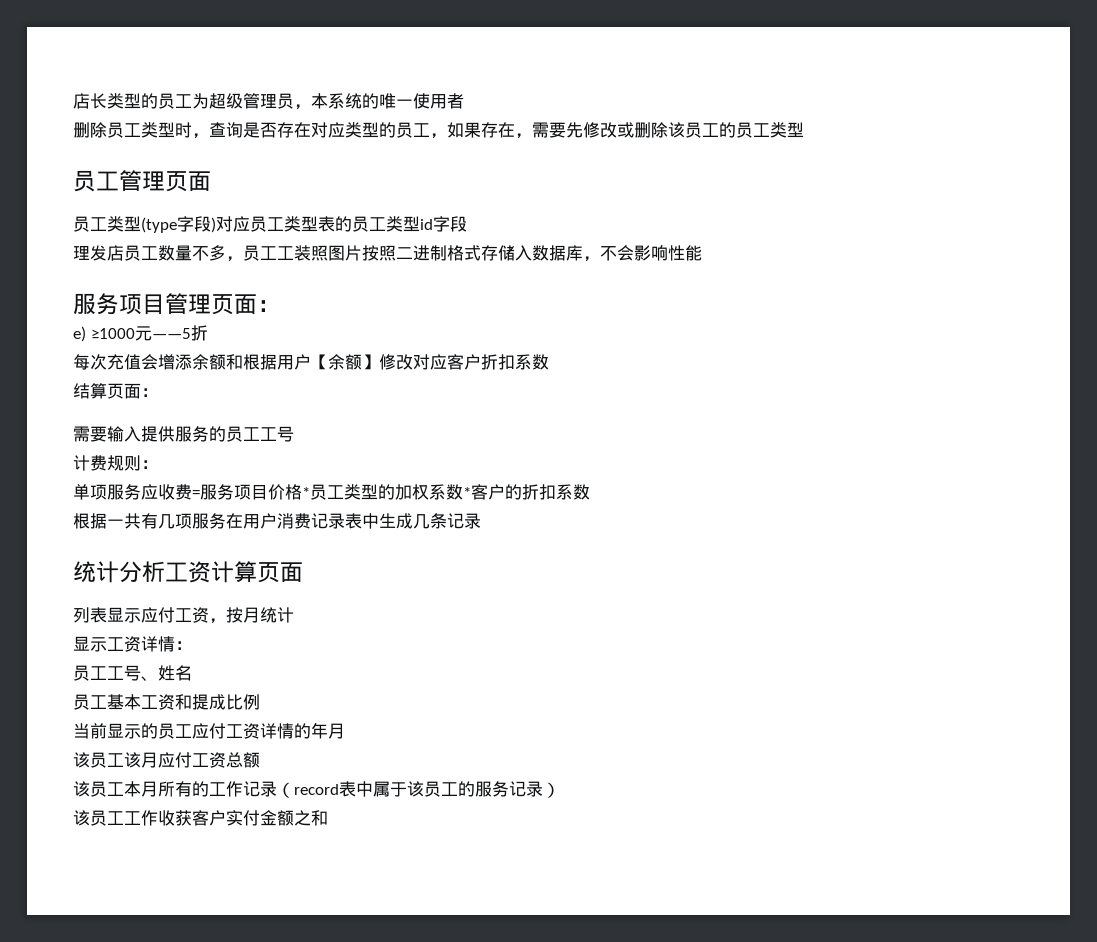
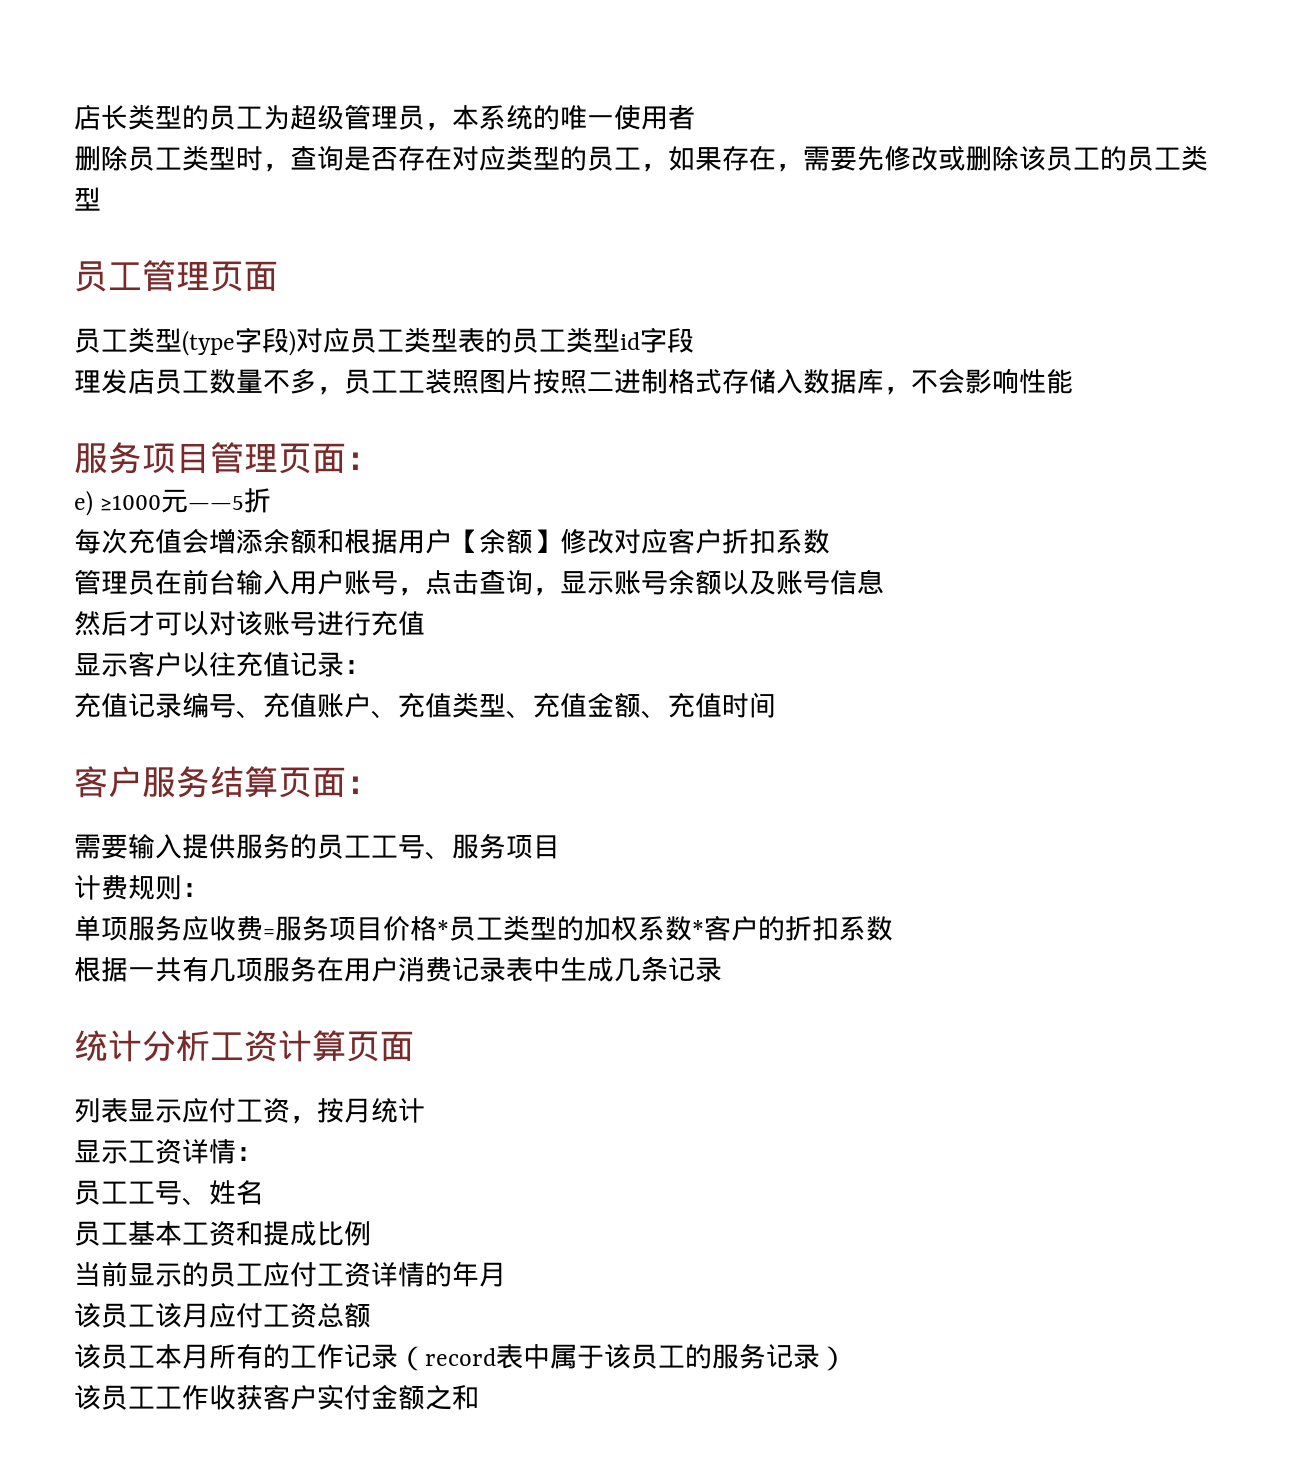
- 结算页面：
+ 管理员在前台输入用户账号，点击查询，显示账号余额以及账号信息
+ 然后才可以对该账号进行充值
+ 显示客户以往充值记录：
+ 充值记录编号、充值账户、充值类型、充值金额、充值时间
+ 客户服务结算页面：
- 需要输入提供服务的员工工号
+ 需要输入提供服务的员工工号、服务项目

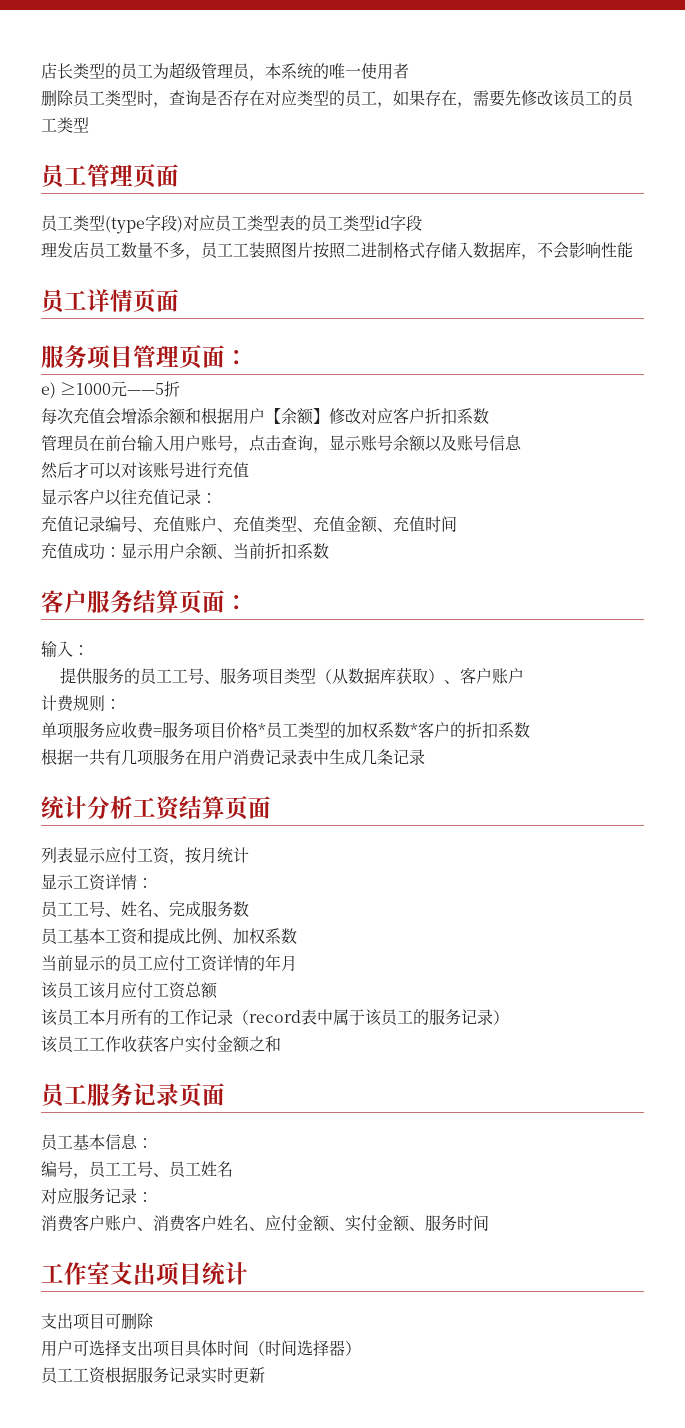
- 删除员工类型时，查询是否存在对应类型的员工，如果存在，需要先修改或删除该员工的员工类型
+ 删除员工类型时，查询是否存在对应类型的员工，如果存在，需要先修改该员工的员工类型
+ 员工详情页面
+ 充值成功：显示用户余额、当前折扣系数
- 需要输入提供服务的员工工号、服务项目
+ 输入：
+ 提供服务的员工工号、服务项目类型（从数据库获取）、客户账户
- 统计分析工资计算页面
+ 统计分析工资结算页面
- 员工工号、姓名
+ 员工工号、姓名、完成服务数
- 员工基本工资和提成比例
+ 员工基本工资和提成比例、加权系数
+ 员工服务记录页面
+ 员工基本信息：
+ 编号，员工工号、员工姓名
+ 对应服务记录：
+ 消费客户账户、消费客户姓名、应付金额、实付金额、服务时间
+ 工作室支出项目统计
+ 支出项目可删除
+ 用户可选择支出项目具体时间（时间选择器）
+ 员工工资根据服务记录实时更新

